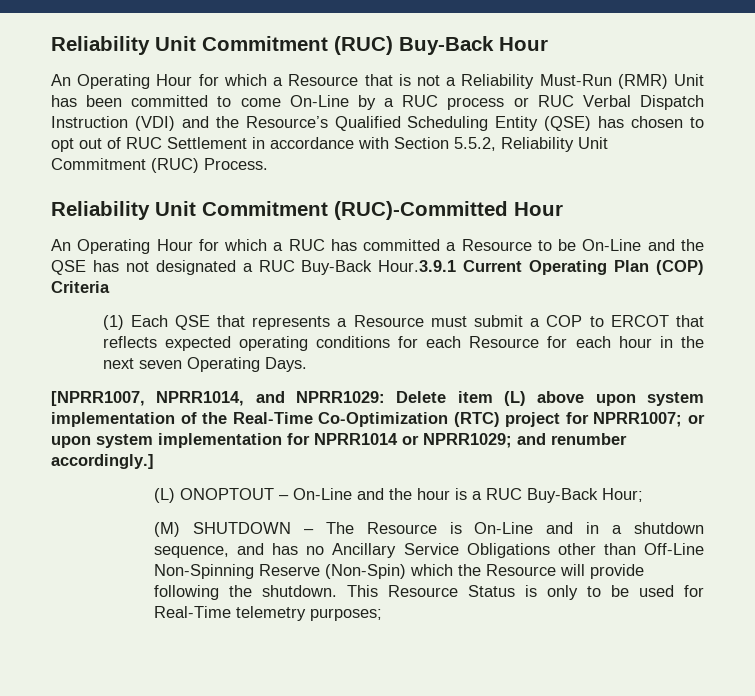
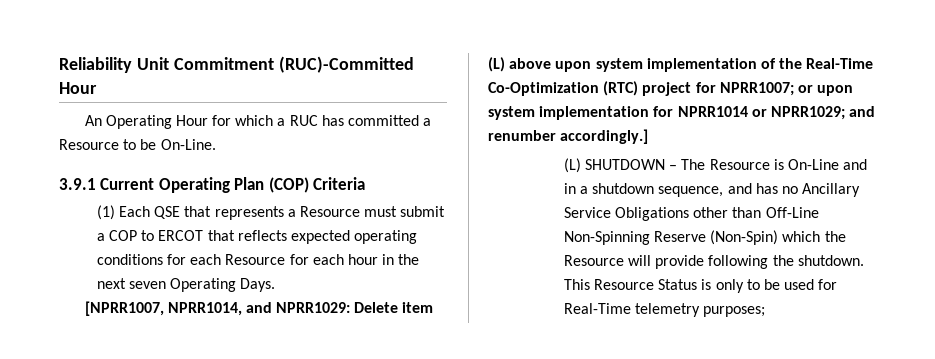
- Reliability Unit Commitment (RUC) Buy-Back Hour
- An Operating Hour for which a Resource that is not a Reliability Must-Run (RMR) Unit has been committed to come On-Line by a RUC process or RUC Verbal Dispatch Instruction (VDI) and the Resource’s Qualified Scheduling Entity (QSE) has chosen to opt out of RUC Settlement in accordance with Section 5.5.2, Reliability Unit Commitment (RUC) Process.
- An Operating Hour for which a RUC has committed a Resource to be On-Line and the QSE has not designated a RUC Buy-Back Hour.3.9.1 Current Operating Plan (COP) Criteria
+ An Operating Hour for which a RUC has committed a Resource to be On-Line.
+ 3.9.1 Current Operating Plan (COP) Criteria
- (L) ONOPTOUT – On-Line and the hour is a RUC Buy-Back Hour;
- (M) SHUTDOWN – The Resource is On-Line and in a shutdown sequence, and has no Ancillary Service Obligations other than Off-Line Non-Spinning Reserve (Non-Spin) which the Resource will provide following the shutdown.
+ (L) SHUTDOWN – The Resource is On-Line and in a shutdown sequence, and has no Ancillary Service Obligations other than Off-Line Non-Spinning Reserve (Non-Spin) which the Resource will provide following the shutdown.

